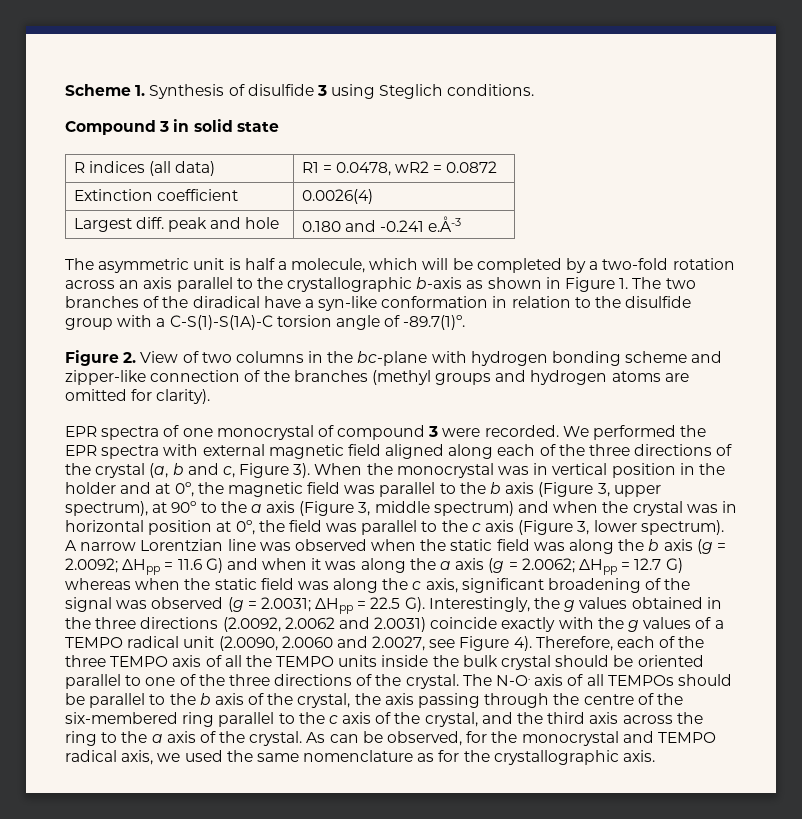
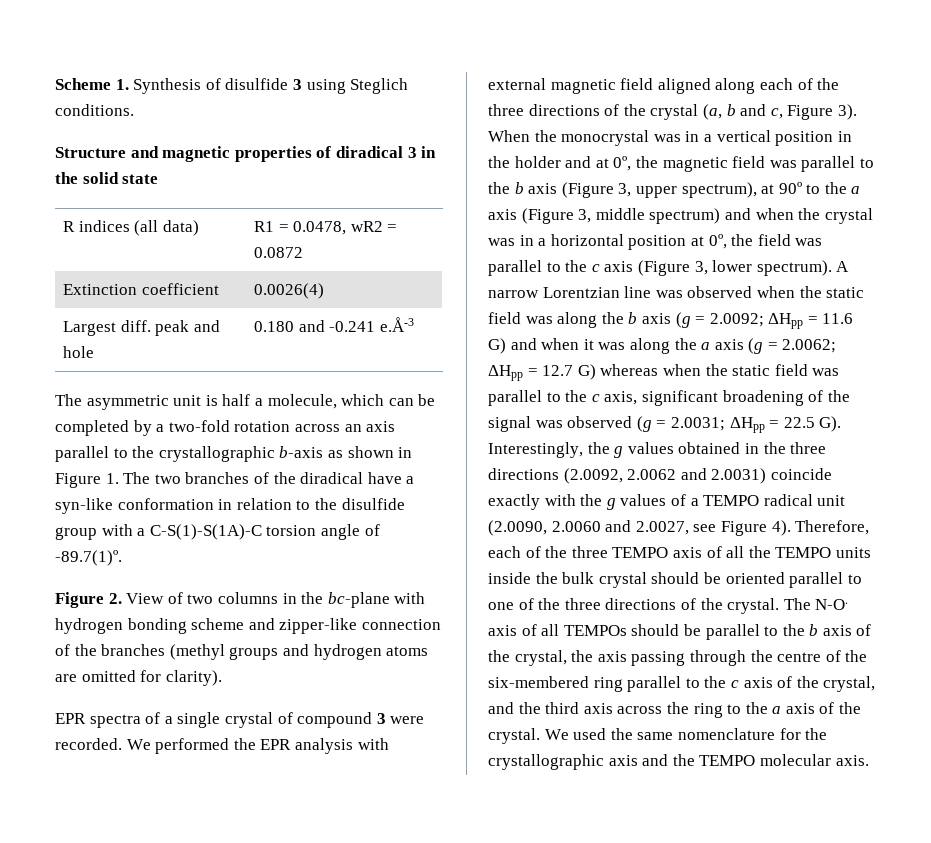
- Compound 3 in solid state
+ Structure and magnetic properties of diradical 3 in the solid state
- The asymmetric unit is half a molecule, which will be completed by a two-fold rotation across an axis parallel to the crystallographic b-axis as shown in Figure 1. The two branches of the diradical have a syn-like conformation in relation to the disulfide group with a C-S(1)-S(1A)-C torsion angle of -89.7(1)º.
+ The asymmetric unit is half a molecule, which can be completed by a two-fold rotation across an axis parallel to the crystallographic b-axis as shown in Figure 1. The two branches of the diradical have a syn-like conformation in relation to the disulfide group with a C-S(1)-S(1A)-C torsion angle of -89.7(1)º.
- EPR spectra of one monocrystal of compound 3 were recorded.
+ EPR spectra of a single crystal of compound 3 were recorded.
- We performed the EPR spectra with external magnetic field aligned along each of the three directions of the crystal (a, b and c, Figure 3).
+ We performed the EPR analysis with external magnetic field aligned along each of the three directions of the crystal (a, b and c, Figure 3).
- When the monocrystal was in vertical position in the holder and at 0º, the magnetic field was parallel to the b axis (Figure 3, upper spectrum), at 90º to the a axis (Figure 3, middle spectrum) and when the crystal was in horizontal position at 0º, the field was parallel to the c axis (Figure 3, lower spectrum).
+ When the monocrystal was in a vertical position in the holder and at 0º, the magnetic field was parallel to the b axis (Figure 3, upper spectrum), at 90º to the a axis (Figure 3, middle spectrum) and when the crystal was in a horizontal position at 0º, the field was parallel to the c axis (Figure 3, lower spectrum).
- ΔHpp = 12.7 G) whereas when the static field was along the c axis, significant broadening of the signal was observed (g = 2.0031;
+ ΔHpp = 12.7 G) whereas when the static field was parallel to the c axis, significant broadening of the signal was observed (g = 2.0031;
- As can be observed, for the monocrystal and TEMPO radical axis, we used the same nomenclature as for the crystallographic axis.
+ We used the same nomenclature for the crystallographic axis and the TEMPO molecular axis.

